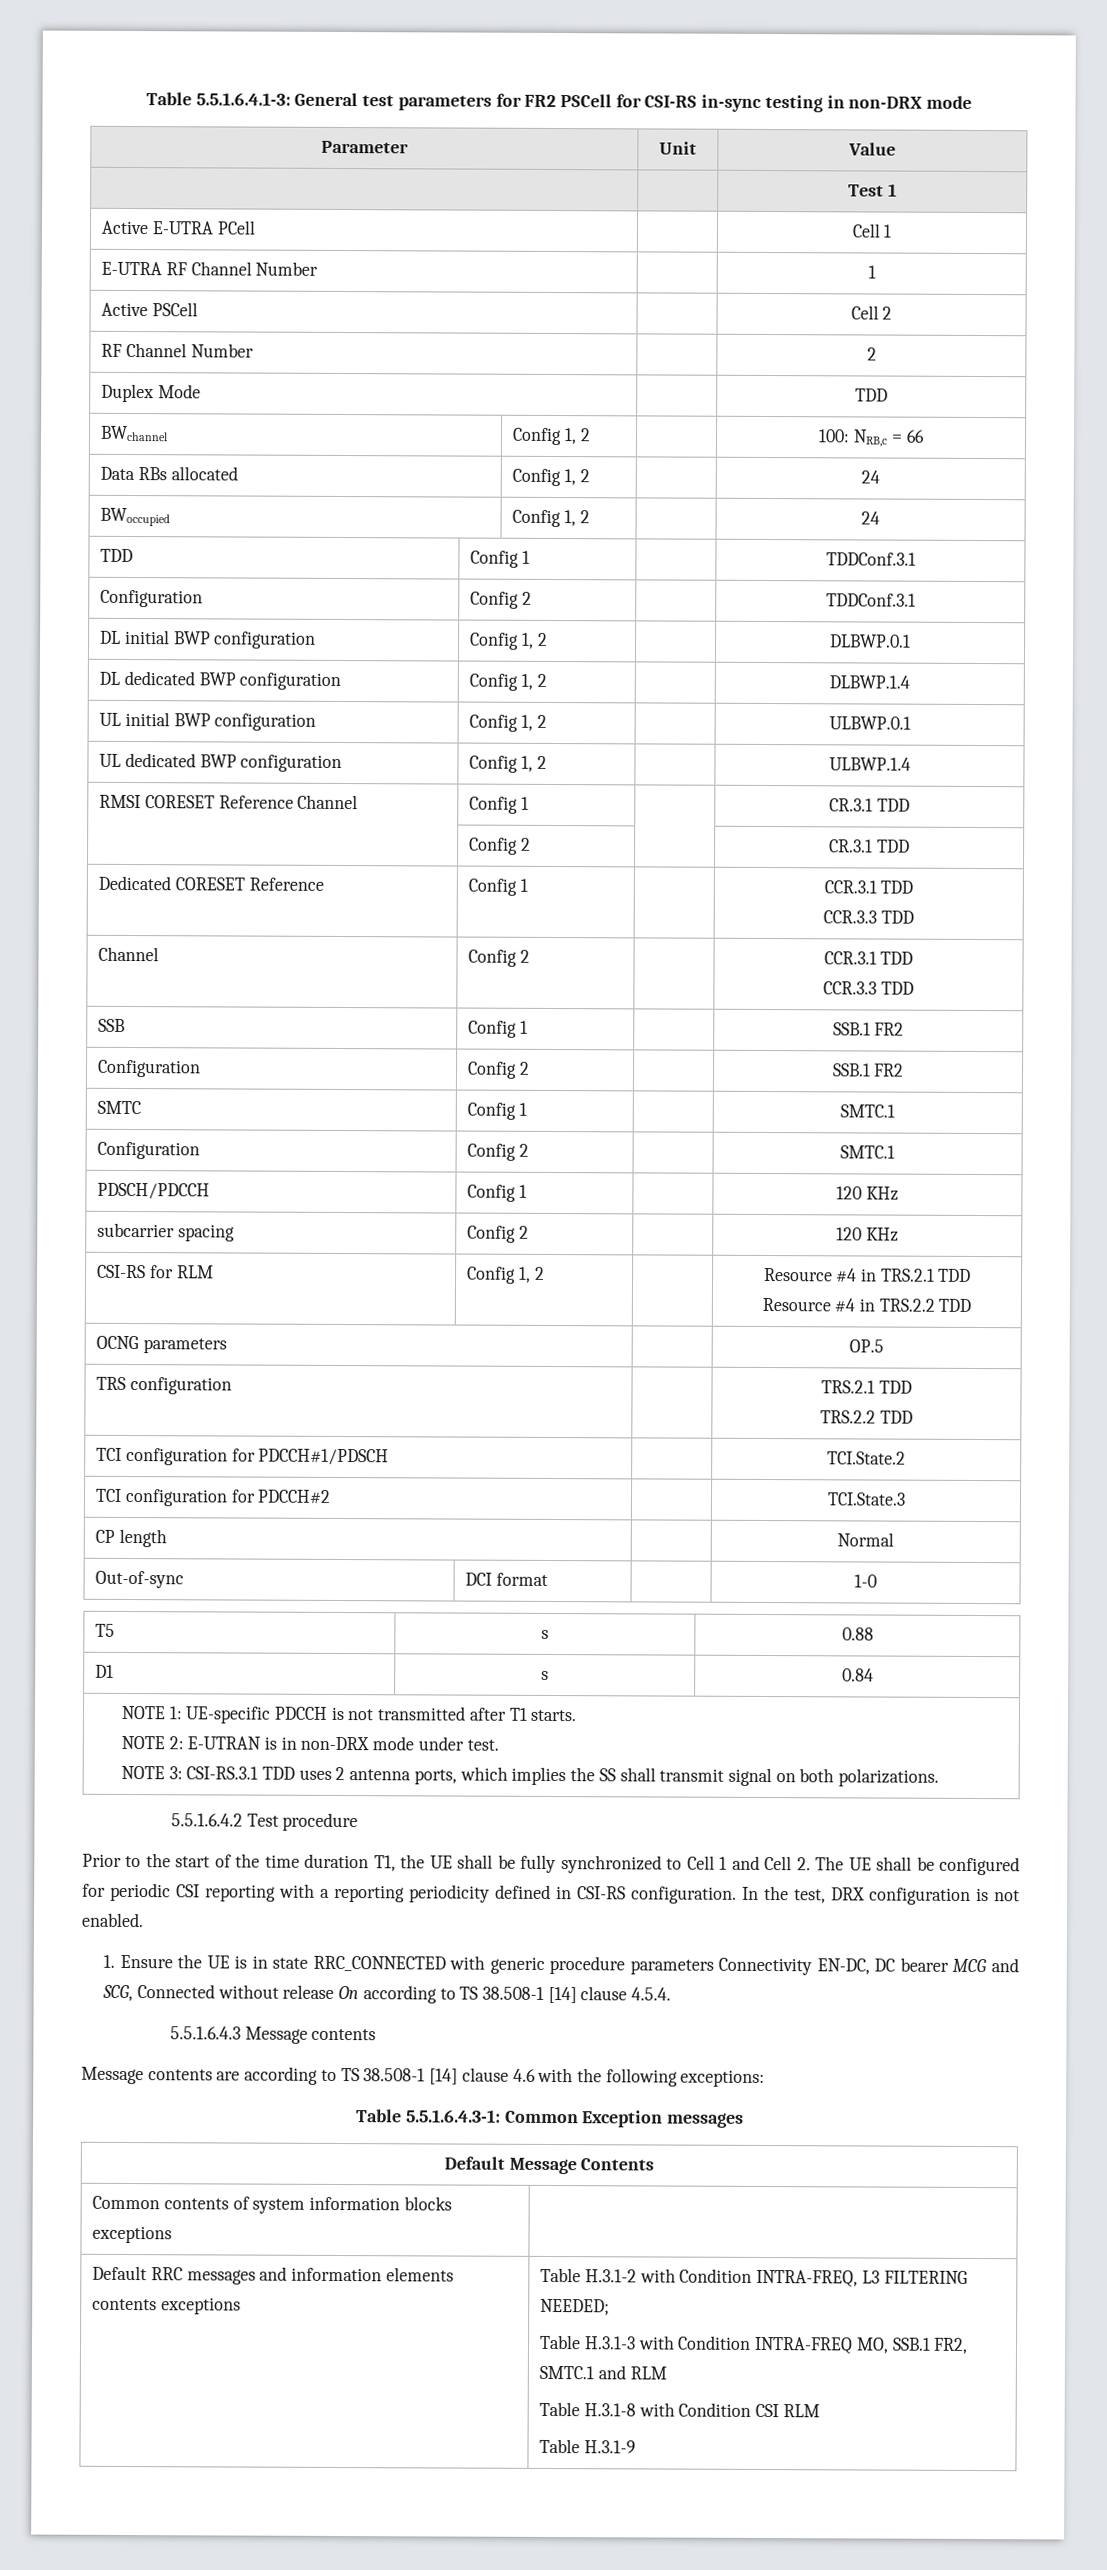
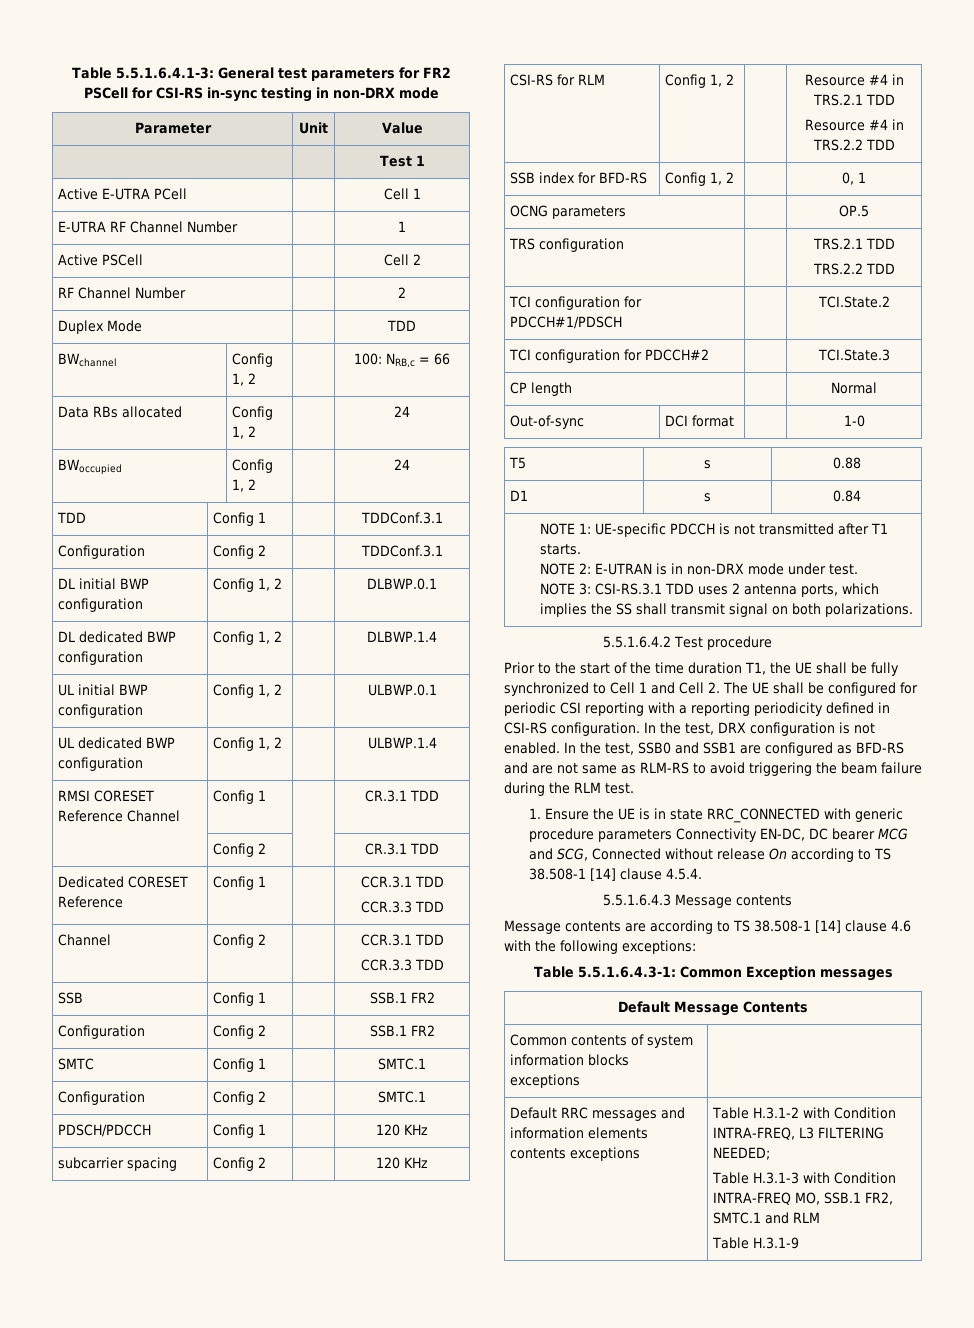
+ SSB index for BFD-RS | Config 1, 2 | | 0, 1
+ In the test, SSB0 and SSB1 are configured as BFD-RS and are not same as RLM-RS to avoid triggering the beam failure during the RLM test.
  Default RRC messages and information elements contents exceptions | Table H.3.1-2 with Condition INTRA-FREQ, L3 FILTERING NEEDED;
  Table H.3.1-3 with Condition INTRA-FREQ MO, SSB.1 FR2, SMTC.1 and RLM
- Table H.3.1-8 with Condition CSI RLM

